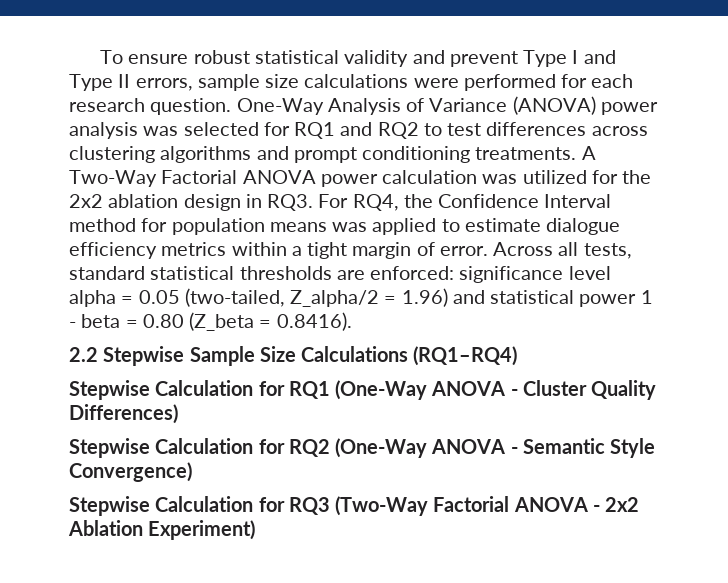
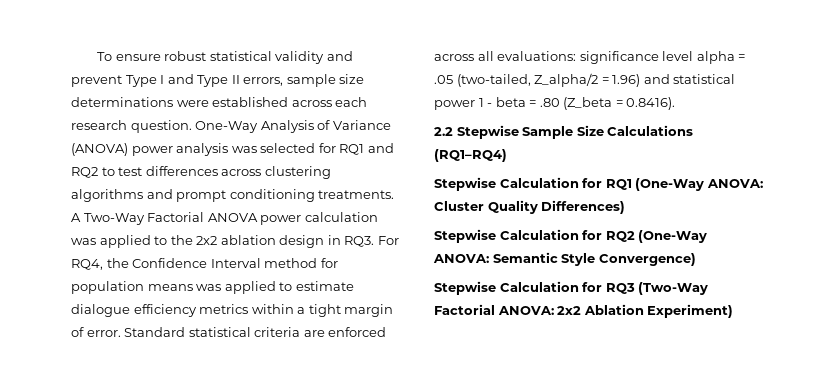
- To ensure robust statistical validity and prevent Type I and Type II errors, sample size calculations were performed for each research question.
+ To ensure robust statistical validity and prevent Type I and Type II errors, sample size determinations were established across each research question.
- A Two-Way Factorial ANOVA power calculation was utilized for the 2x2 ablation design in RQ3. For RQ4, the Confidence Interval method for population means was applied to estimate dialogue efficiency metrics within a tight margin of error.
+ A Two-Way Factorial ANOVA power calculation was applied to the 2x2 ablation design in RQ3. For RQ4, the Confidence Interval method for population means was applied to estimate dialogue efficiency metrics within a tight margin of error.
- Across all tests, standard statistical thresholds are enforced: significance level alpha = 0.05 (two-tailed, Z_alpha/2 = 1.96) and statistical power 1 - beta = 0.80 (Z_beta = 0.8416).
+ Standard statistical criteria are enforced across all evaluations: significance level alpha = .05 (two-tailed, Z_alpha/2 = 1.96) and statistical power 1 - beta = .80 (Z_beta = 0.8416).
- Stepwise Calculation for RQ1 (One-Way ANOVA - Cluster Quality Differences)
+ Stepwise Calculation for RQ1 (One-Way ANOVA: Cluster Quality Differences)
- Stepwise Calculation for RQ2 (One-Way ANOVA - Semantic Style Convergence)
+ Stepwise Calculation for RQ2 (One-Way ANOVA: Semantic Style Convergence)
- Stepwise Calculation for RQ3 (Two-Way Factorial ANOVA - 2x2 Ablation Experiment)
+ Stepwise Calculation for RQ3 (Two-Way Factorial ANOVA: 2x2 Ablation Experiment)

